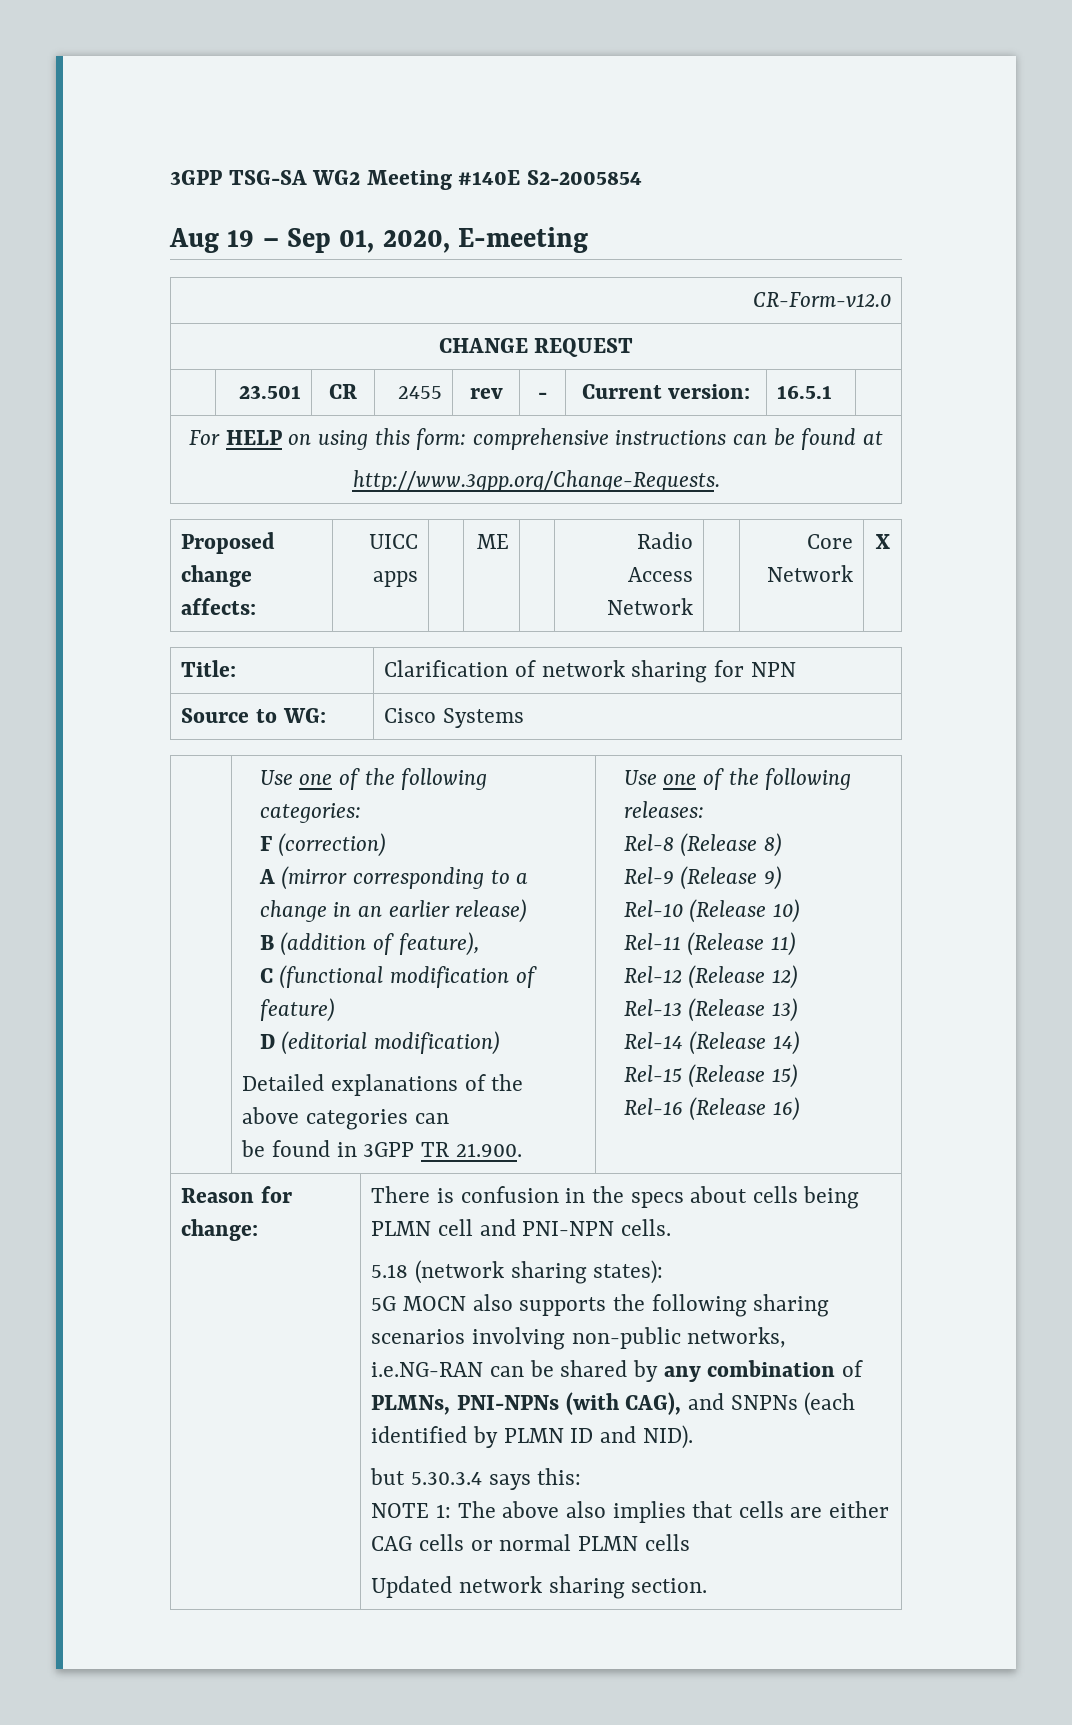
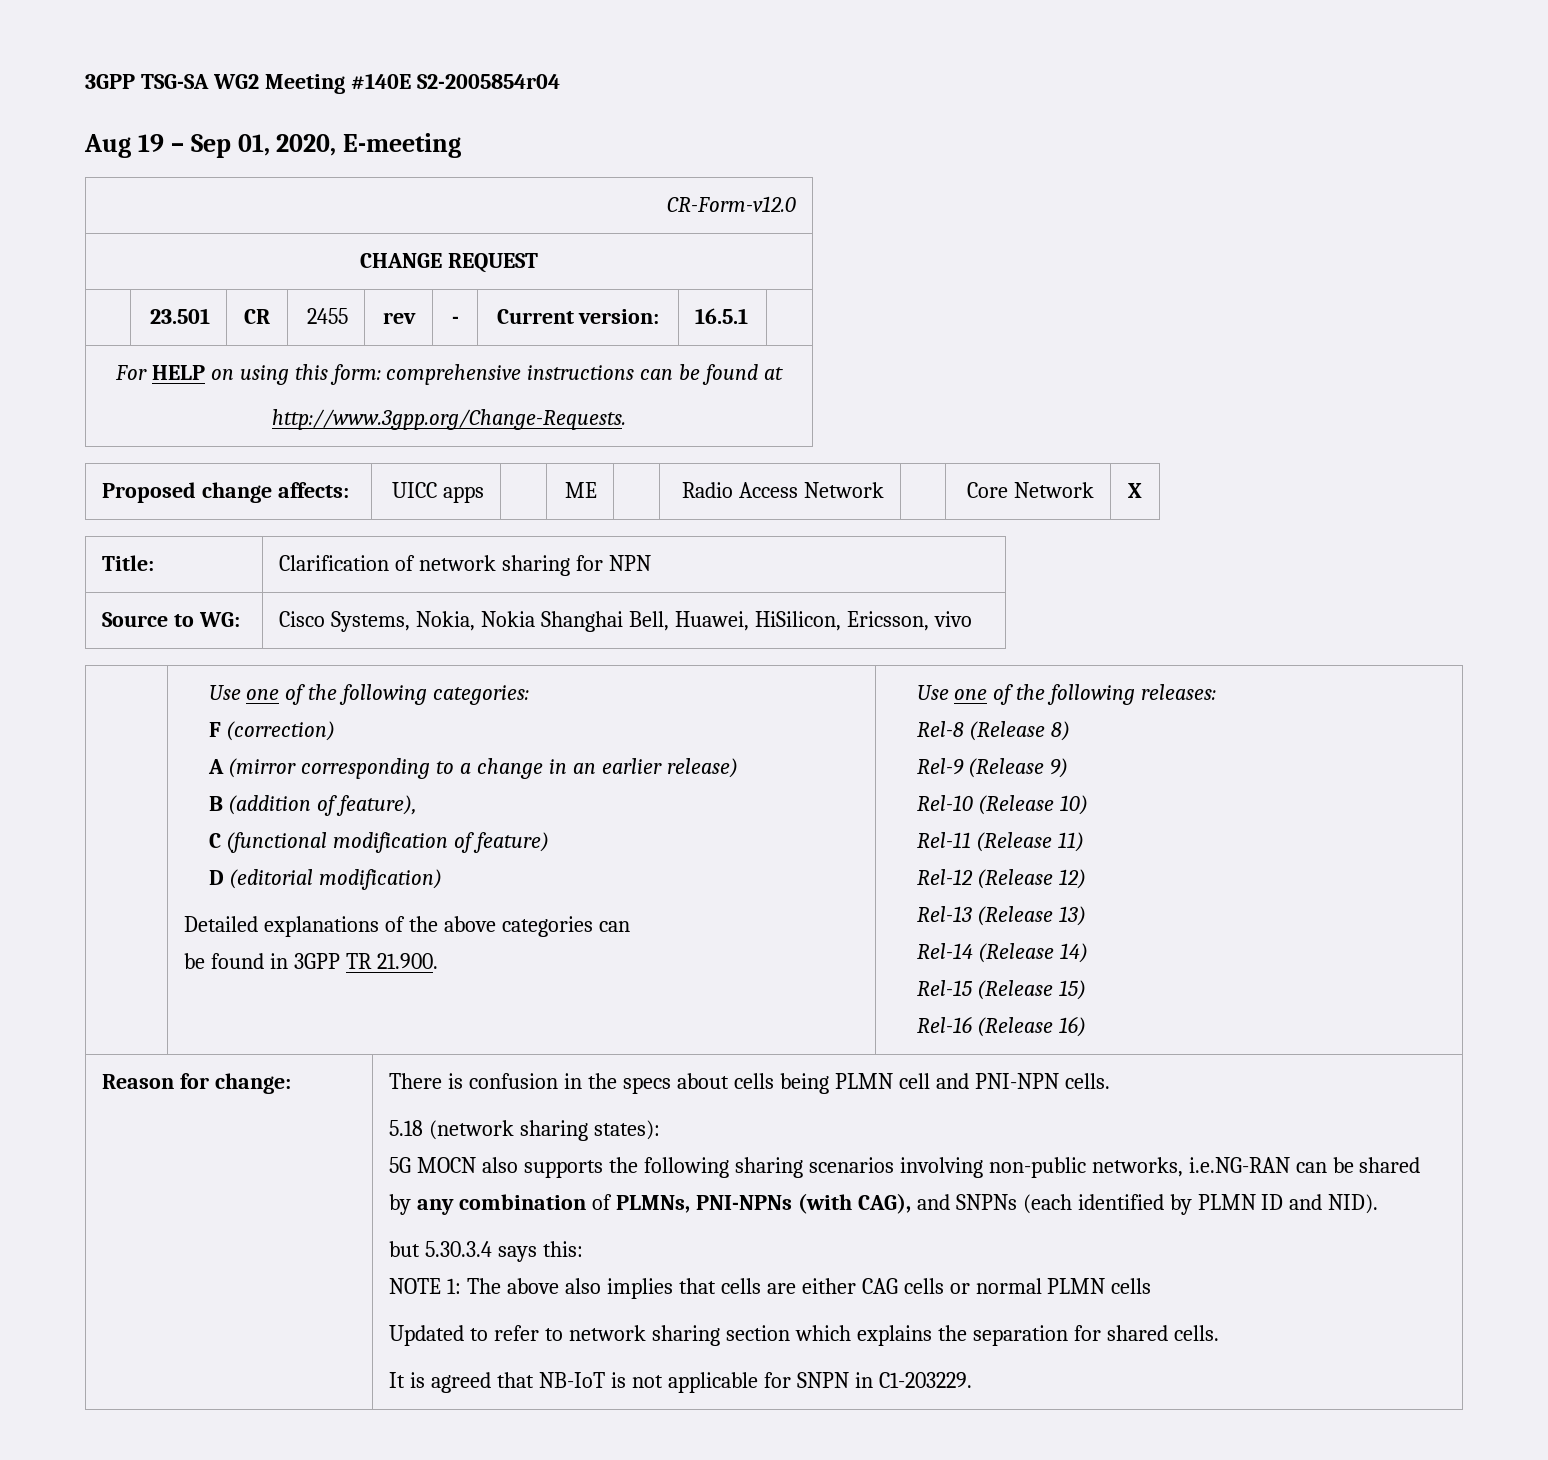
- 3GPP TSG-SA WG2 Meeting #140E S2-2005854
+ 3GPP TSG-SA WG2 Meeting #140E S2-2005854r04
- Source to WG: | Cisco Systems
+ Source to WG: | Cisco Systems, Nokia, Nokia Shanghai Bell, Huawei, HiSilicon, Ericsson, vivo
- Updated network sharing section.
+ Updated to refer to network sharing section which explains the separation for shared cells.
+ It is agreed that NB-IoT is not applicable for SNPN in C1-203229.

